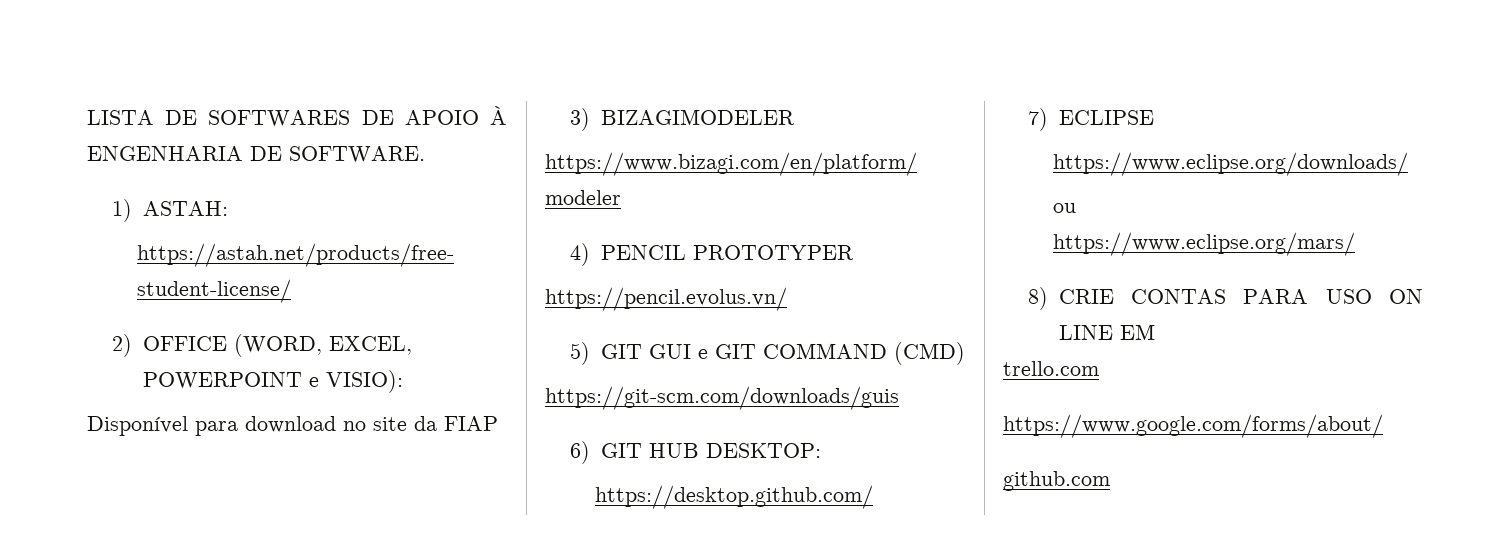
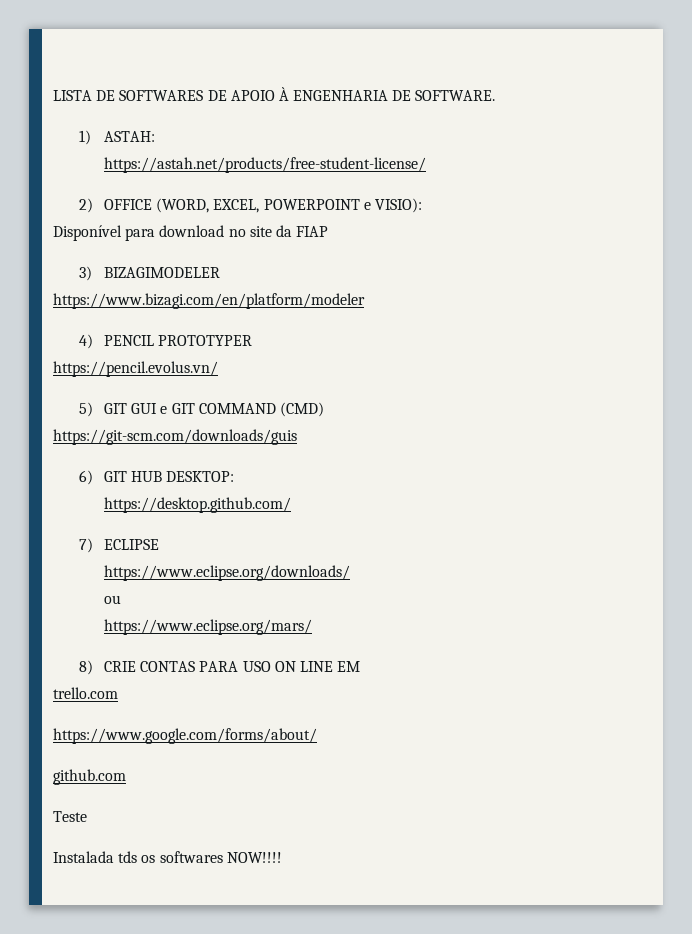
+ Teste
+ Instalada tds os softwares NOW!!!!

